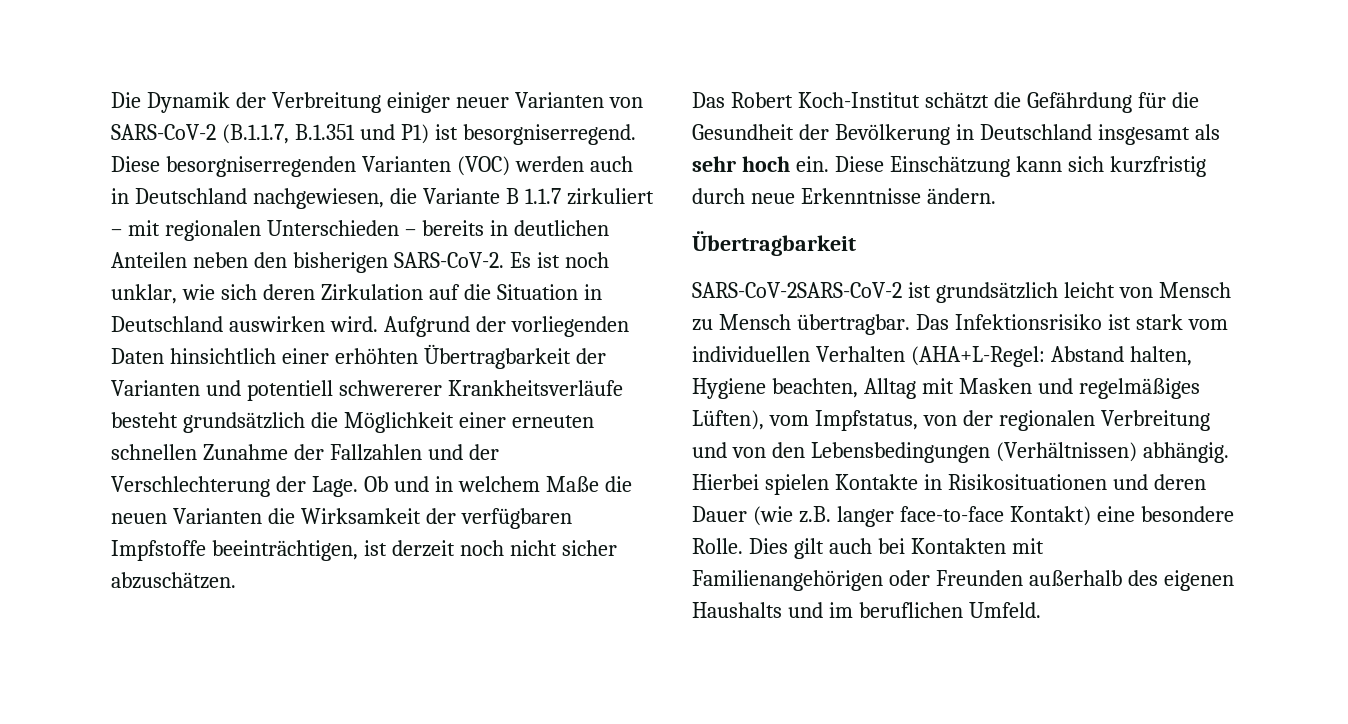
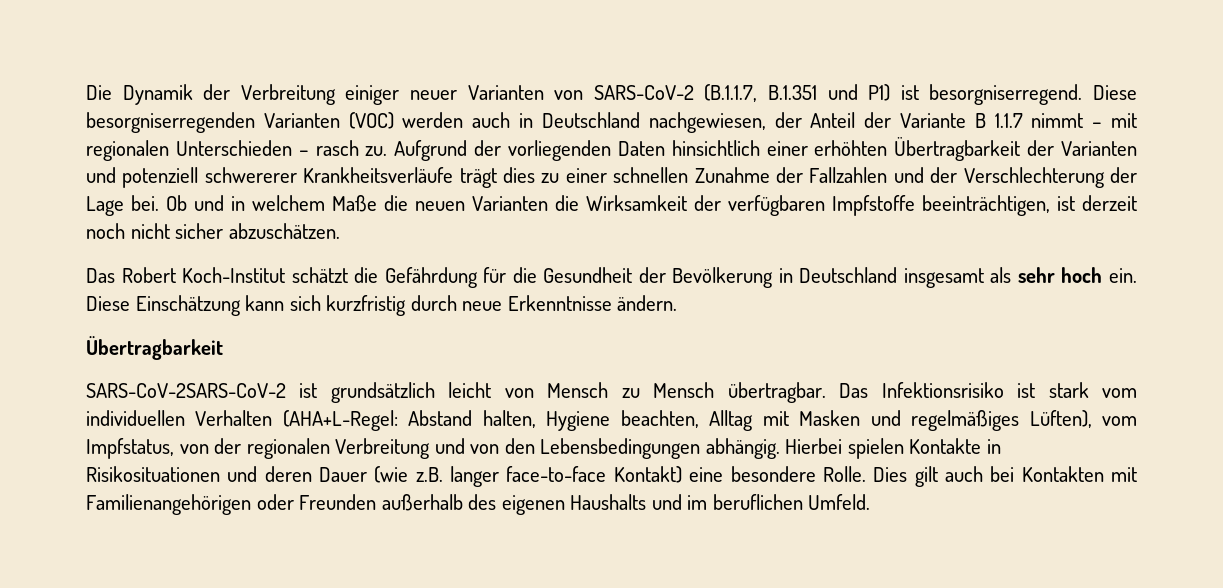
- Diese besorgniserregenden Varianten (VOC) werden auch in Deutschland nachgewiesen, die Variante B 1.1.7 zirkuliert – mit regionalen Unterschieden – bereits in deutlichen Anteilen neben den bisherigen SARS-CoV-2. Es ist noch unklar, wie sich deren Zirkulation auf die Situation in Deutschland auswirken wird.
+ Diese besorgniserregenden Varianten (VOC) werden auch in Deutschland nachgewiesen, der Anteil der Variante B 1.1.7 nimmt – mit regionalen Unterschieden – rasch zu.
- Aufgrund der vorliegenden Daten hinsichtlich einer erhöhten Übertragbarkeit der Varianten und potentiell schwererer Krankheitsverläufe besteht grundsätzlich die Möglichkeit einer erneuten schnellen Zunahme der Fallzahlen und der Verschlechterung der Lage.
+ Aufgrund der vorliegenden Daten hinsichtlich einer erhöhten Übertragbarkeit der Varianten und potenziell schwererer Krankheitsverläufe trägt dies zu einer schnellen Zunahme der Fallzahlen und der Verschlechterung der Lage bei.
- Das Infektionsrisiko ist stark vom individuellen Verhalten (AHA+L-Regel: Abstand halten, Hygiene beachten, Alltag mit Masken und regelmäßiges Lüften), vom Impfstatus, von der regionalen Verbreitung und von den Lebensbedingungen (Verhältnissen) abhängig.
+ Das Infektionsrisiko ist stark vom individuellen Verhalten (AHA+L-Regel: Abstand halten, Hygiene beachten, Alltag mit Masken und regelmäßiges Lüften), vom Impfstatus, von der regionalen Verbreitung und von den Lebensbedingungen abhängig.

